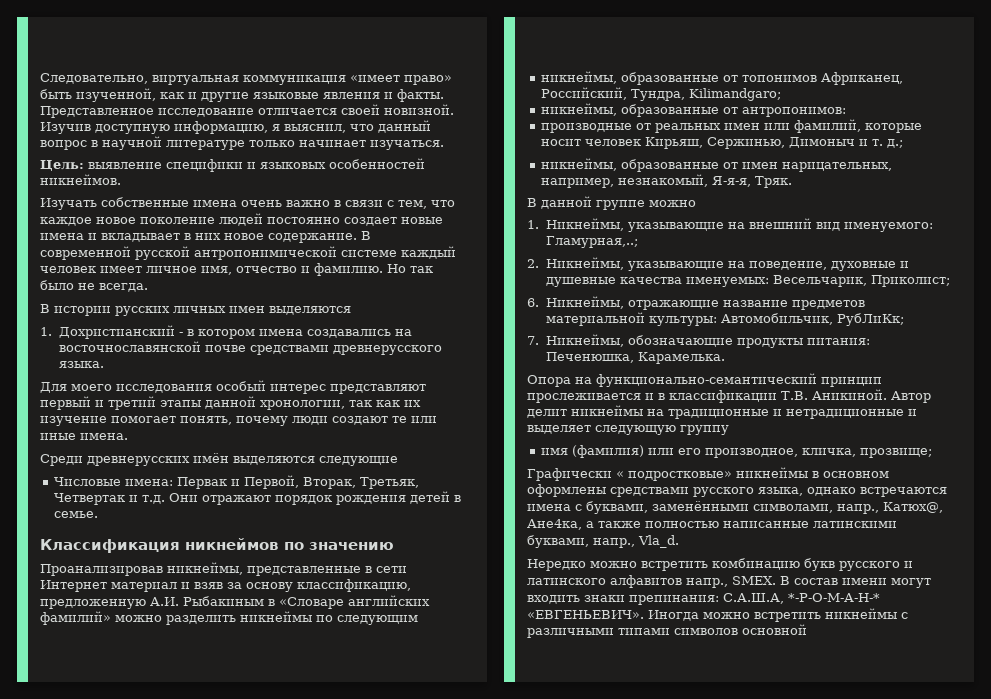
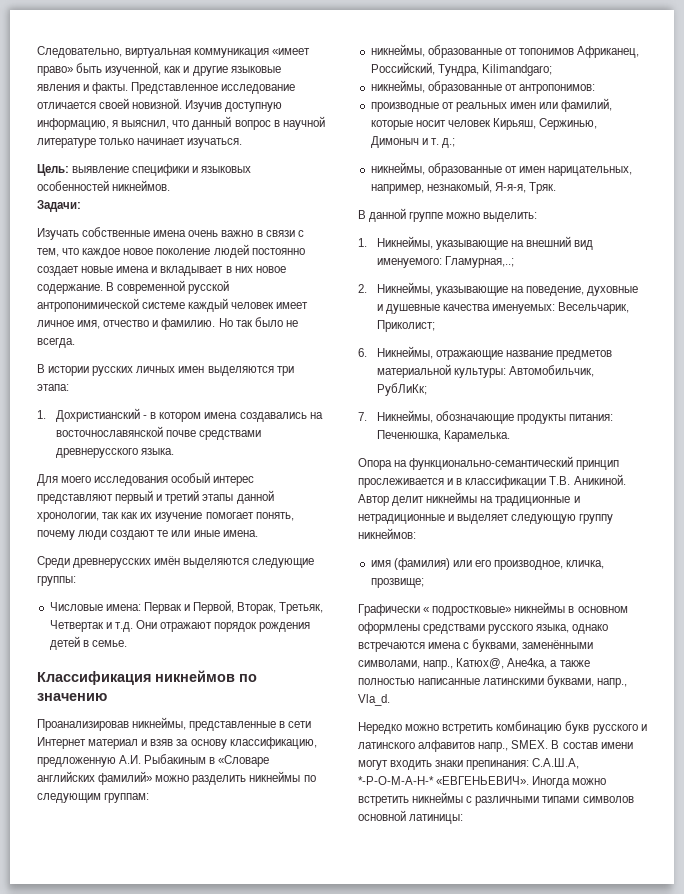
+ Задачи:
- В истории русских личных имен выделяются
+ В истории русских личных имен выделяются три этапа:
- Среди древнерусских имён выделяются следующие
+ Среди древнерусских имён выделяются следующие группы:
- Проанализировав никнеймы, представленные в сети Интернет материал и взяв за основу классификацию, предложенную А.И. Рыбакиным в «Словаре английских фамилий» можно разделить никнеймы по следующим
+ Проанализировав никнеймы, представленные в сети Интернет материал и взяв за основу классификацию, предложенную А.И. Рыбакиным в «Словаре английских фамилий» можно разделить никнеймы по следующим группам:
- В данной группе можно
+ В данной группе можно выделить:
- Автор делит никнеймы на традиционные и нетрадиционные и выделяет следующую группу
+ Автор делит никнеймы на традиционные и нетрадиционные и выделяет следующую группу никнеймов:
- Иногда можно встретить никнеймы с различными типами символов основной
+ Иногда можно встретить никнеймы с различными типами символов основной латиницы:

